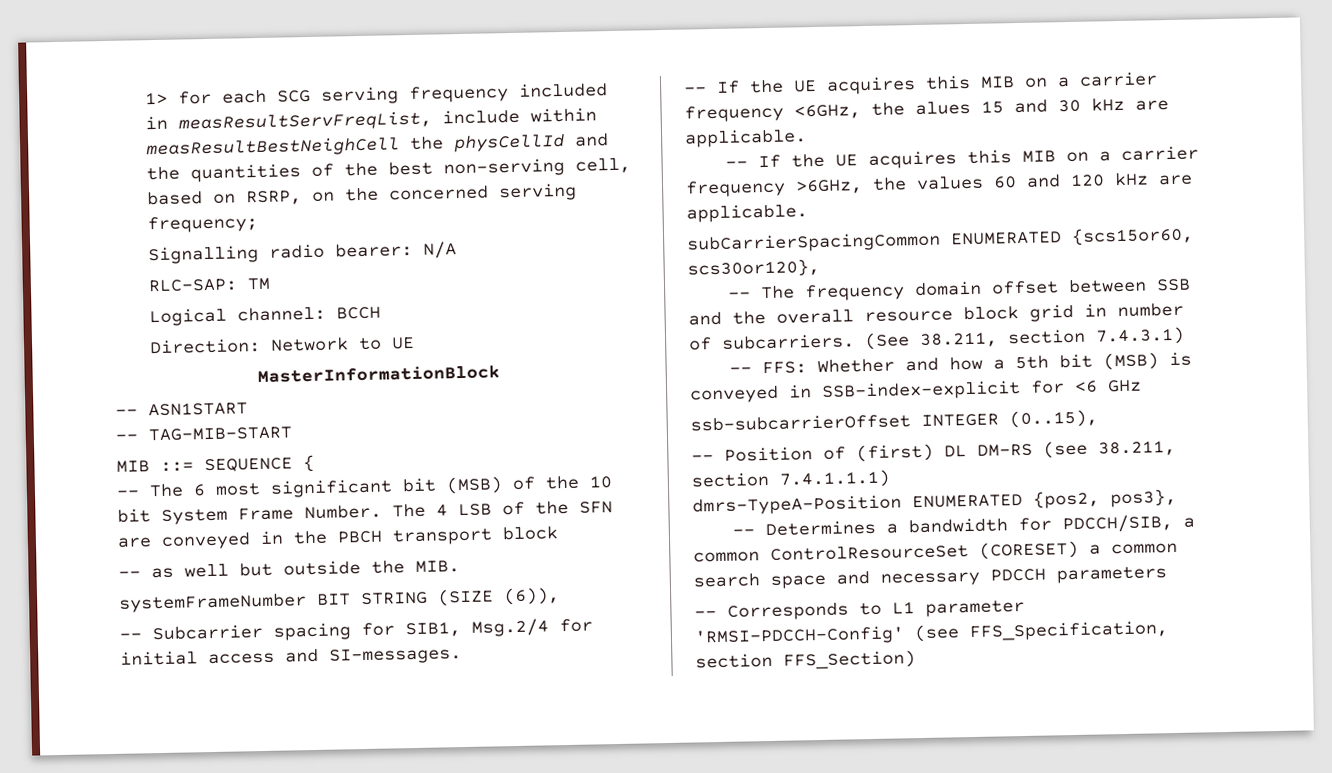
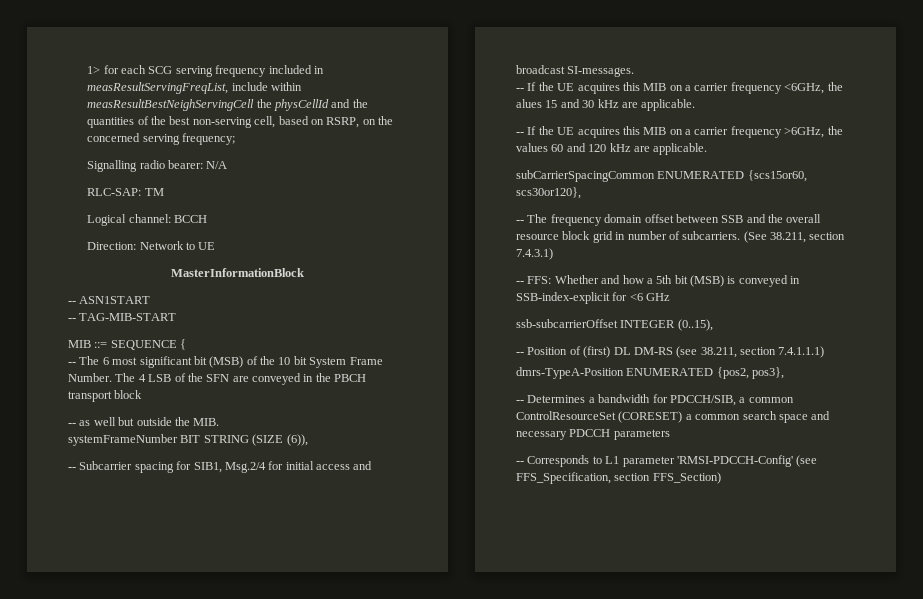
- 1> for each SCG serving frequency included in measResultServFreqList, include within measResultBestNeighCell the physCellId and the quantities of the best non-serving cell, based on RSRP, on the concerned serving frequency;
+ 1> for each SCG serving frequency included in measResultServingFreqList, include within measResultBestNeighServingCell the physCellId and the quantities of the best non-serving cell, based on RSRP, on the concerned serving frequency;
- -- Subcarrier spacing for SIB1, Msg.2/4 for initial access and SI-messages.
+ -- Subcarrier spacing for SIB1, Msg.2/4 for initial access and broadcast SI-messages.

